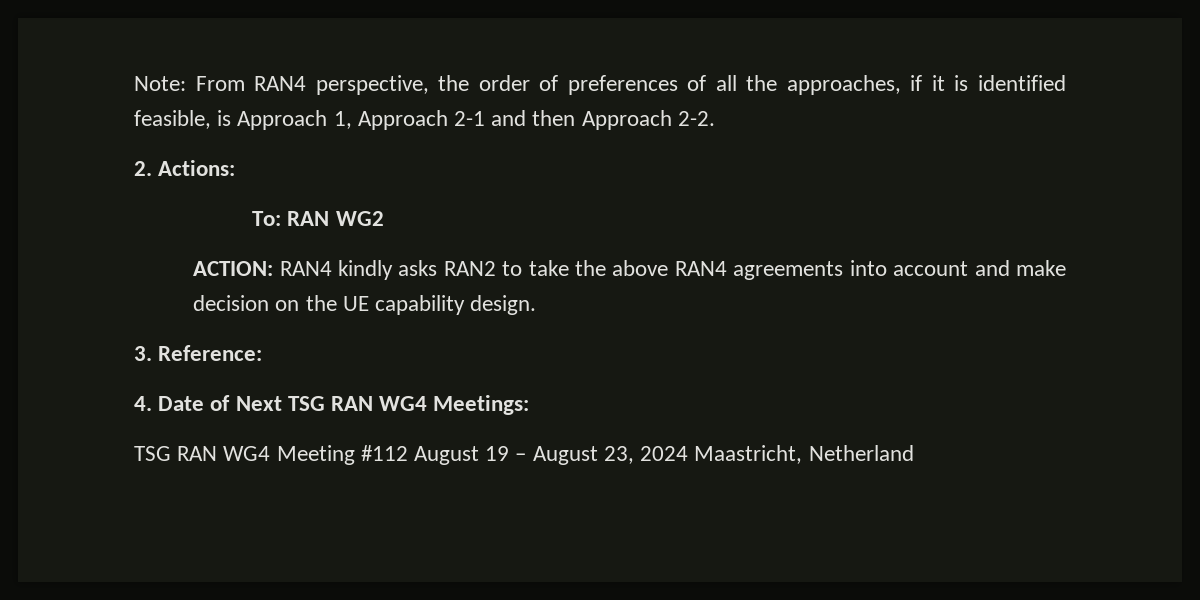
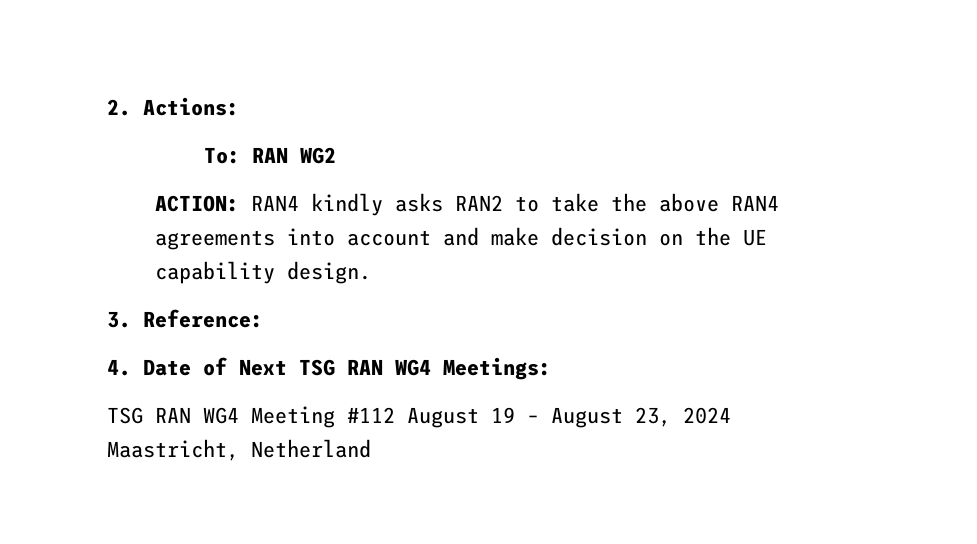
- Note: From RAN4 perspective, the order of preferences of all the approaches, if it is identified feasible, is Approach 1, Approach 2-1 and then Approach 2-2.

